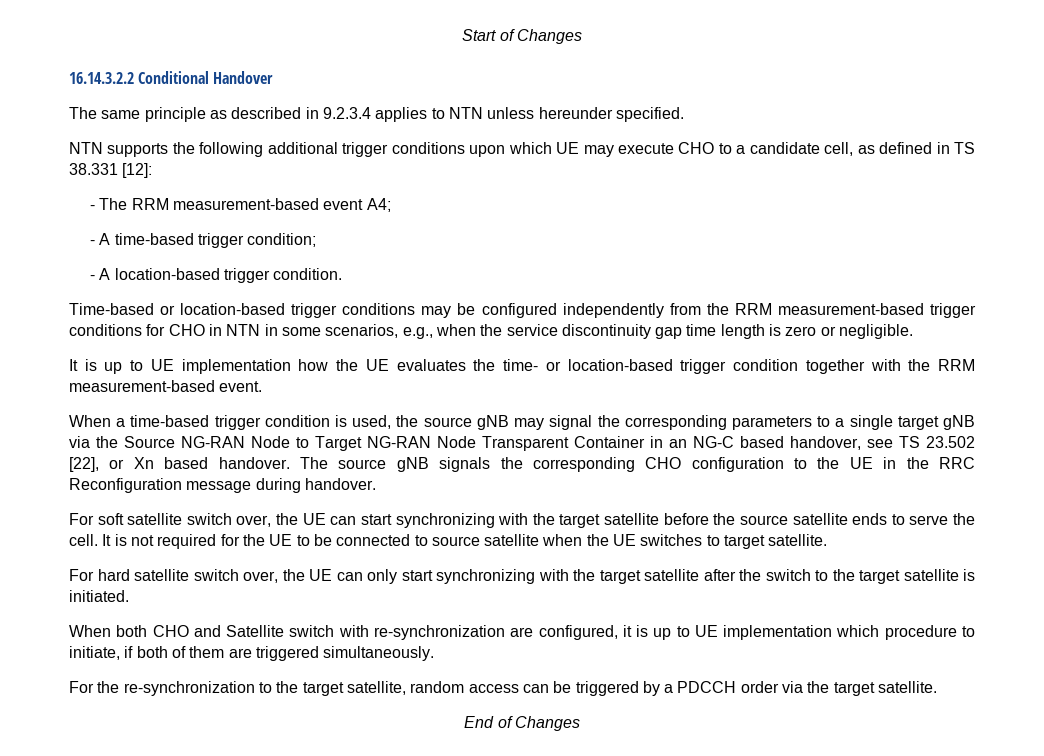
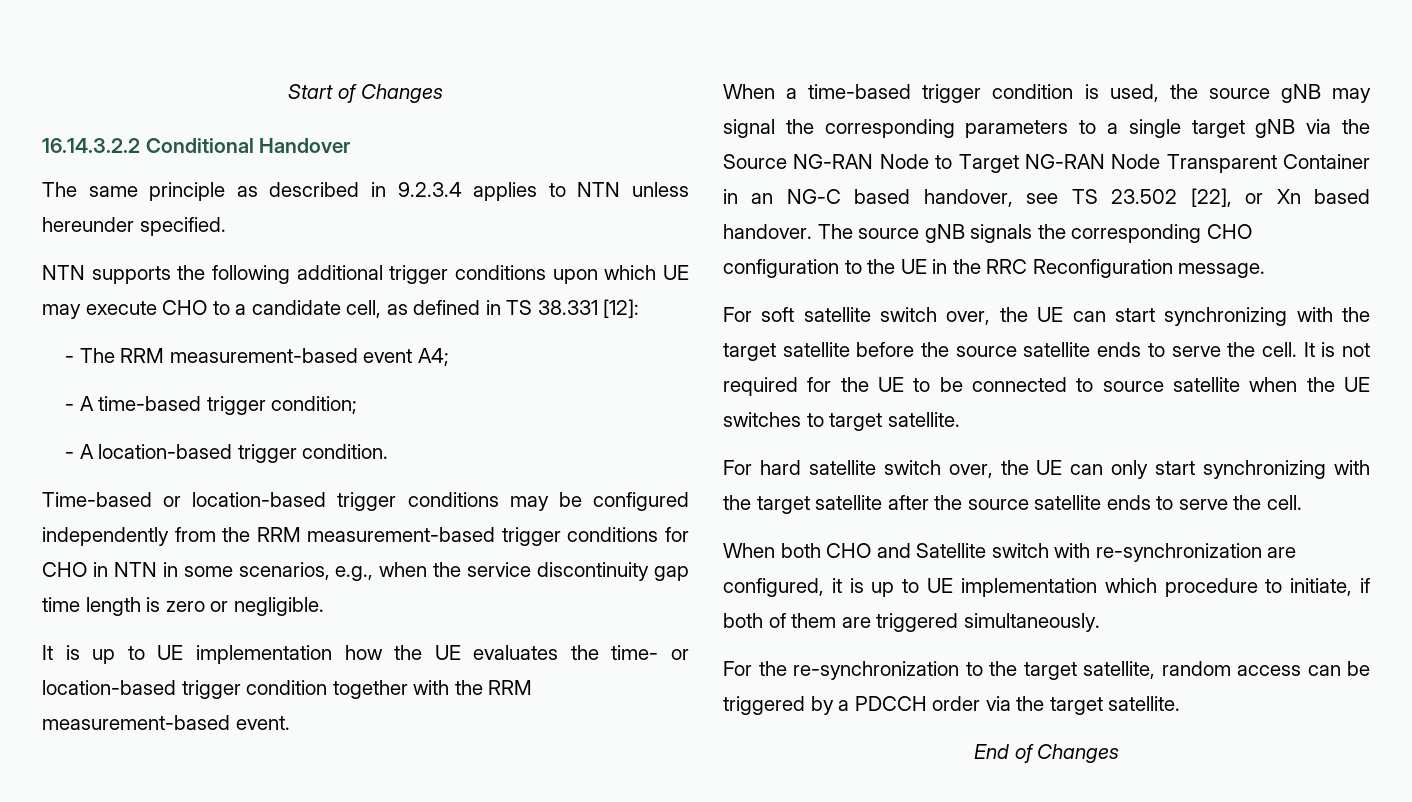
- The source gNB signals the corresponding CHO configuration to the UE in the RRC Reconfiguration message during handover.
+ The source gNB signals the corresponding CHO configuration to the UE in the RRC Reconfiguration message.
- For hard satellite switch over, the UE can only start synchronizing with the target satellite after the switch to the target satellite is initiated.
+ For hard satellite switch over, the UE can only start synchronizing with the target satellite after the source satellite ends to serve the cell.

